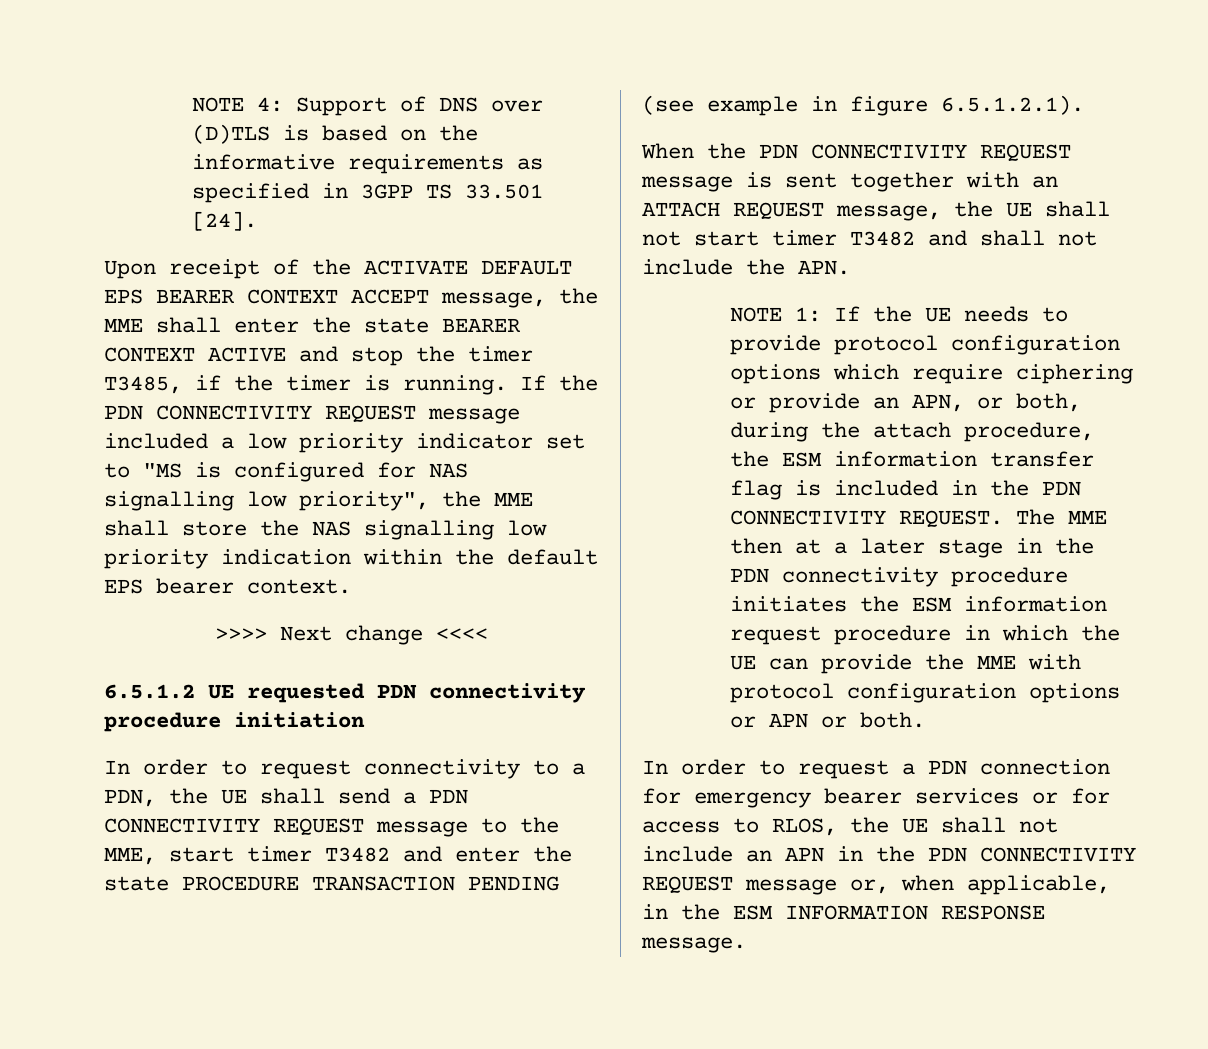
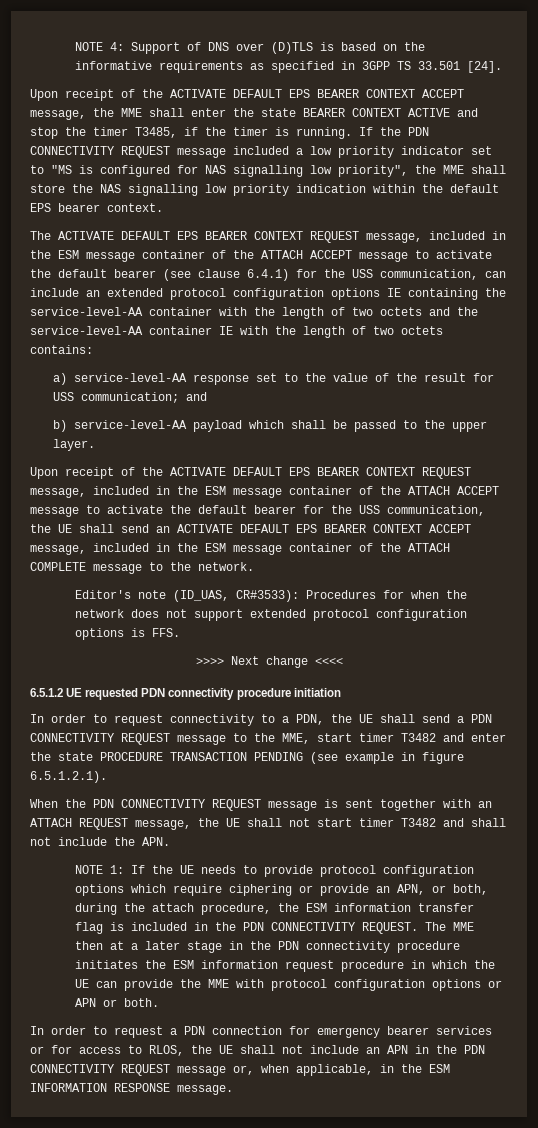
+ The ACTIVATE DEFAULT EPS BEARER CONTEXT REQUEST message, included in the ESM message container of the ATTACH ACCEPT message to activate the default bearer (see clause 6.4.1) for the USS communication, can include an extended protocol configuration options IE containing the service-level-AA container with the length of two octets and the service-level-AA container IE with the length of two octets contains:
+ a) service-level-AA response set to the value of the result for USS communication; and
+ b) service-level-AA payload which shall be passed to the upper layer.
+ Upon receipt of the ACTIVATE DEFAULT EPS BEARER CONTEXT REQUEST message, included in the ESM message container of the ATTACH ACCEPT message to activate the default bearer for the USS communication, the UE shall send an ACTIVATE DEFAULT EPS BEARER CONTEXT ACCEPT message, included in the ESM message container of the ATTACH COMPLETE message to the network.
+ Editor's note (ID_UAS, CR#3533): Procedures for when the network does not support extended protocol configuration options is FFS.

